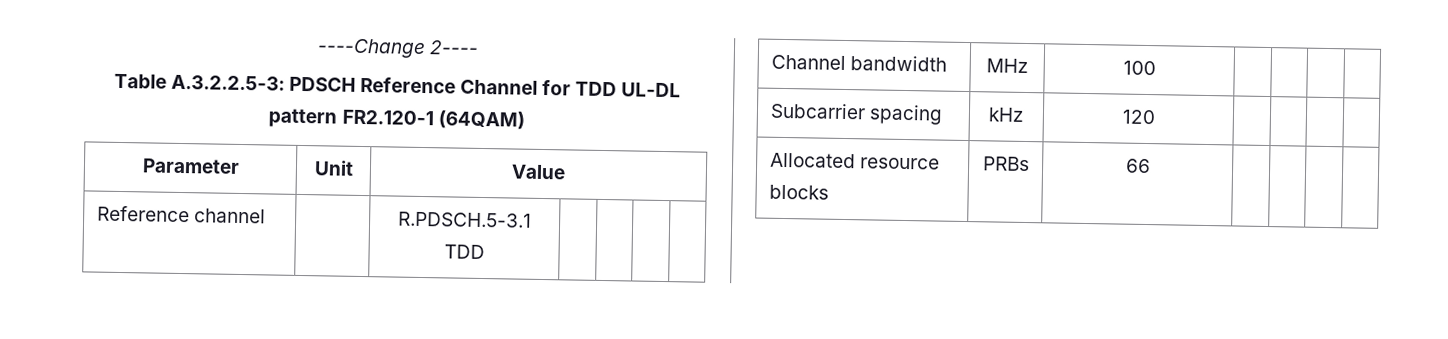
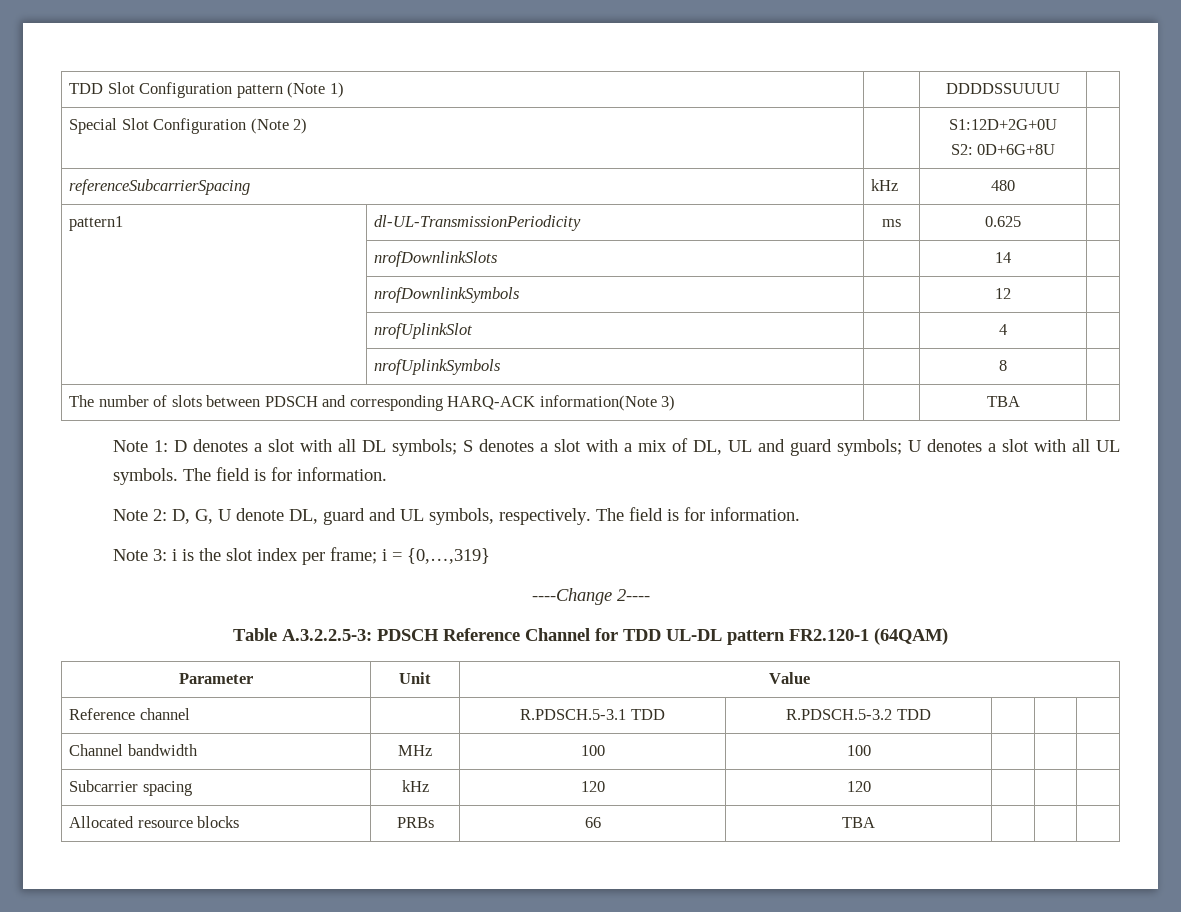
+ TDD Slot Configuration pattern (Note 1) | | DDDDSSUUUU |
+ Special Slot Configuration (Note 2) | | S1:12D+2G+0U
+ S2: 0D+6G+8U |
+ referenceSubcarrierSpacing | kHz | 480 |
+ pattern1 | dl-UL-TransmissionPeriodicity | ms | 0.625 |
+ | nrofDownlinkSlots | | 14 |
+ | nrofDownlinkSymbols | | 12 |
+ | nrofUplinkSlot | | 4 |
+ | nrofUplinkSymbols | | 8 |
+ The number of slots between PDSCH and corresponding HARQ-ACK information(Note 3) | | TBA |
+ Note 1: D denotes a slot with all DL symbols; S denotes a slot with a mix of DL, UL and guard symbols; U denotes a slot with all UL symbols. The field is for information.
+ Note 2: D, G, U denote DL, guard and UL symbols, respectively. The field is for information.
+ Note 3: i is the slot index per frame; i = {0,…,319}
- Reference channel | | R.PDSCH.5-3.1 TDD | | | |
+ Reference channel | | R.PDSCH.5-3.1 TDD | R.PDSCH.5-3.2 TDD | | |
- Channel bandwidth | MHz | 100 | | | |
+ Channel bandwidth | MHz | 100 | 100 | | |
- Subcarrier spacing | kHz | 120 | | | |
+ Subcarrier spacing | kHz | 120 | 120 | | |
- Allocated resource blocks | PRBs | 66 | | | |
+ Allocated resource blocks | PRBs | 66 | TBA | | |

